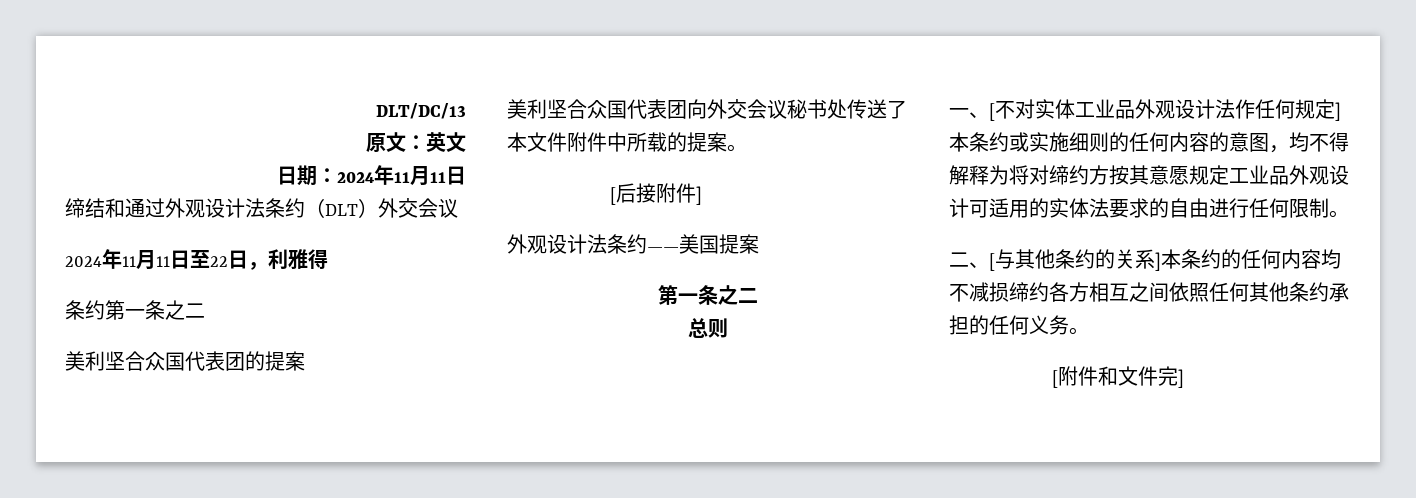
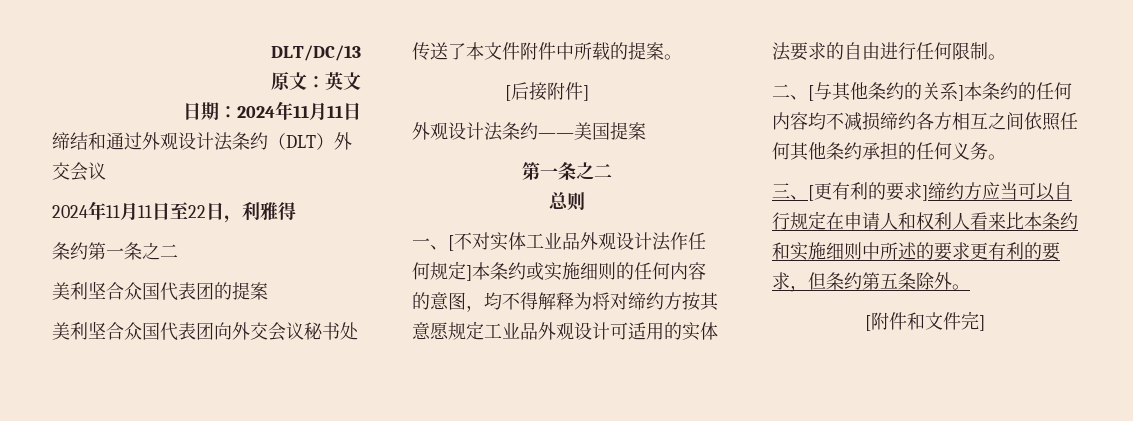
+ 三、[更有利的要求]缔约方应当可以自行规定在申请人和权利人看来比本条约和实施细则中所述的要求更有利的要求，但条约第五条除外。

